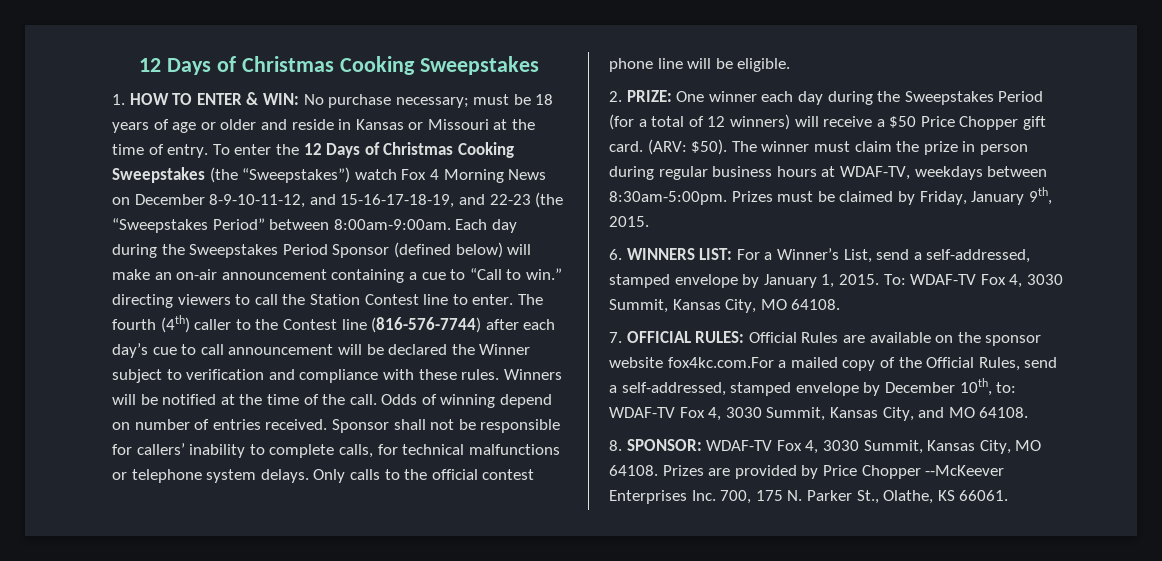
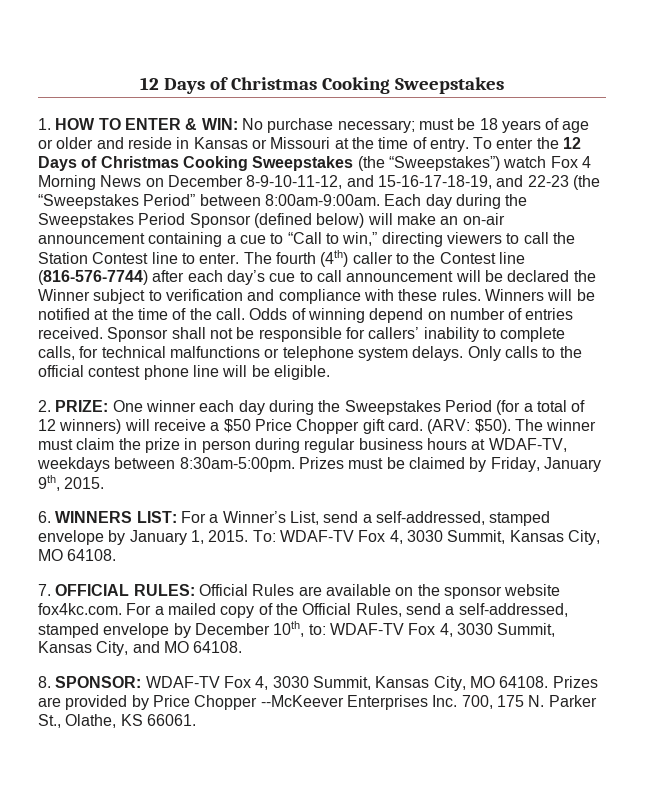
- Each day during the Sweepstakes Period Sponsor (defined below) will make an on-air announcement containing a cue to “Call to win.” directing viewers to call the Station Contest line to enter.
+ Each day during the Sweepstakes Period Sponsor (defined below) will make an on-air announcement containing a cue to “Call to win,” directing viewers to call the Station Contest line to enter.
- 7. OFFICIAL RULES: Official Rules are available on the sponsor website fox4kc.com.For a mailed copy of the Official Rules, send a self-addressed, stamped envelope by December 10th, to: WDAF-TV Fox 4, 3030 Summit, Kansas City, and MO 64108.
+ 7. OFFICIAL RULES: Official Rules are available on the sponsor website fox4kc.com. For a mailed copy of the Official Rules, send a self-addressed, stamped envelope by December 10th, to: WDAF-TV Fox 4, 3030 Summit, Kansas City, and MO 64108.

